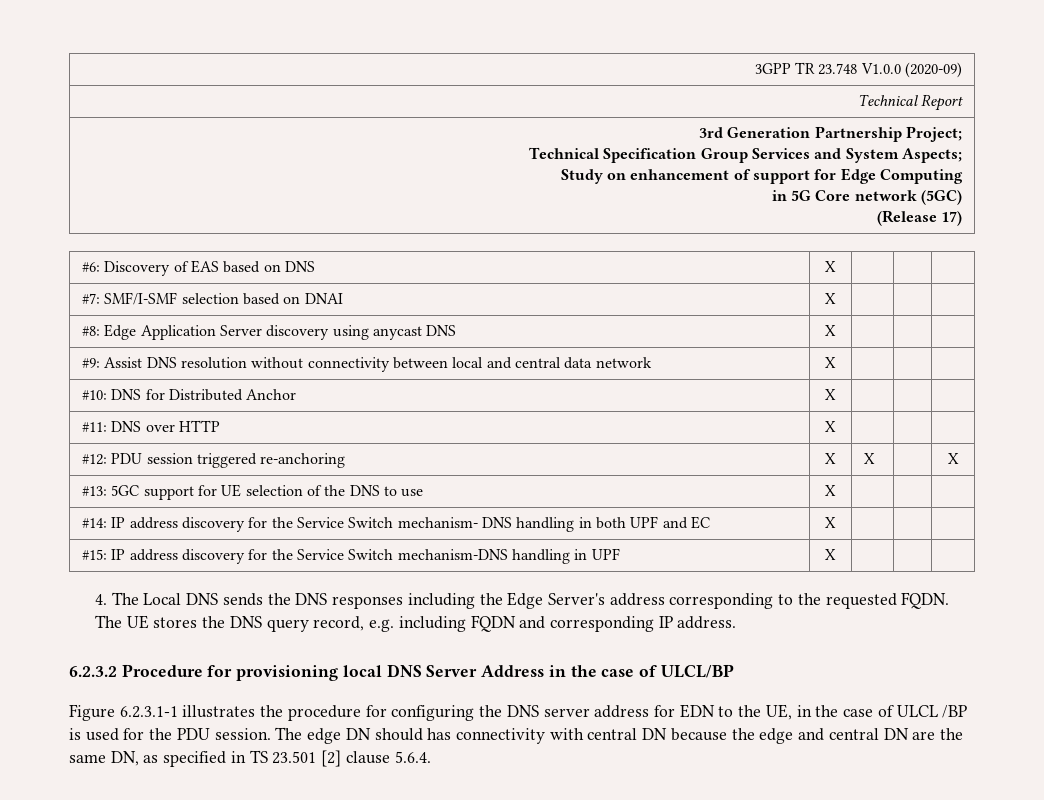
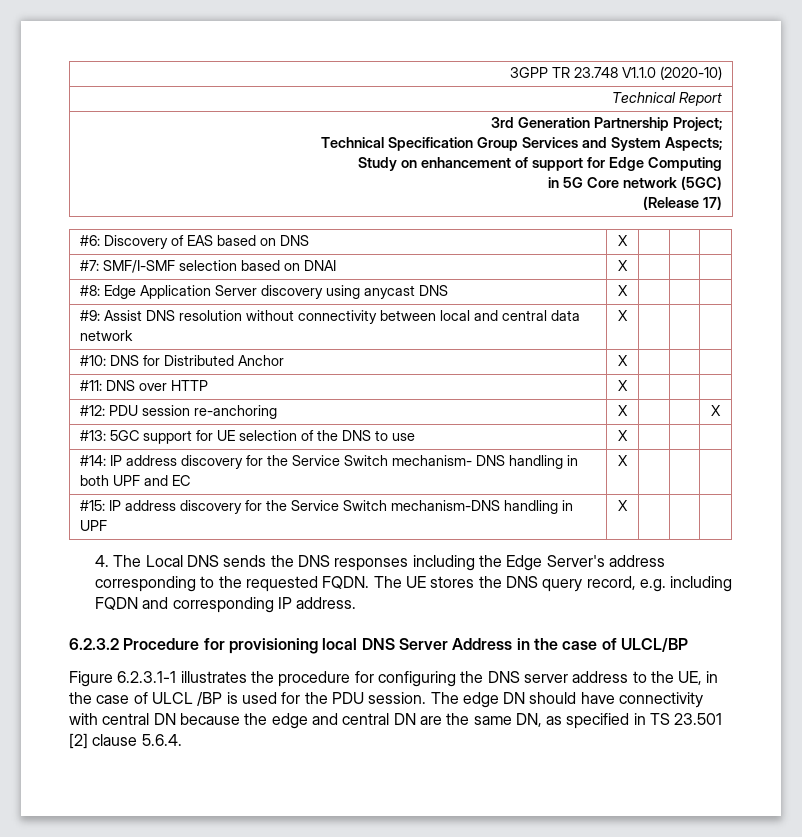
- 3GPP TR 23.748 V1.0.0 (2020-09)
+ 3GPP TR 23.748 V1.1.0 (2020-10)
- #12: PDU session triggered re-anchoring | X | X | | X
+ #12: PDU session re-anchoring | X | | | X
- Figure 6.2.3.1-1 illustrates the procedure for configuring the DNS server address for EDN to the UE, in the case of ULCL /BP is used for the PDU session.
+ Figure 6.2.3.1-1 illustrates the procedure for configuring the DNS server address to the UE, in the case of ULCL /BP is used for the PDU session.
- The edge DN should has connectivity with central DN because the edge and central DN are the same DN, as specified in TS 23.501 [2] clause 5.6.4.
+ The edge DN should have connectivity with central DN because the edge and central DN are the same DN, as specified in TS 23.501 [2] clause 5.6.4.

